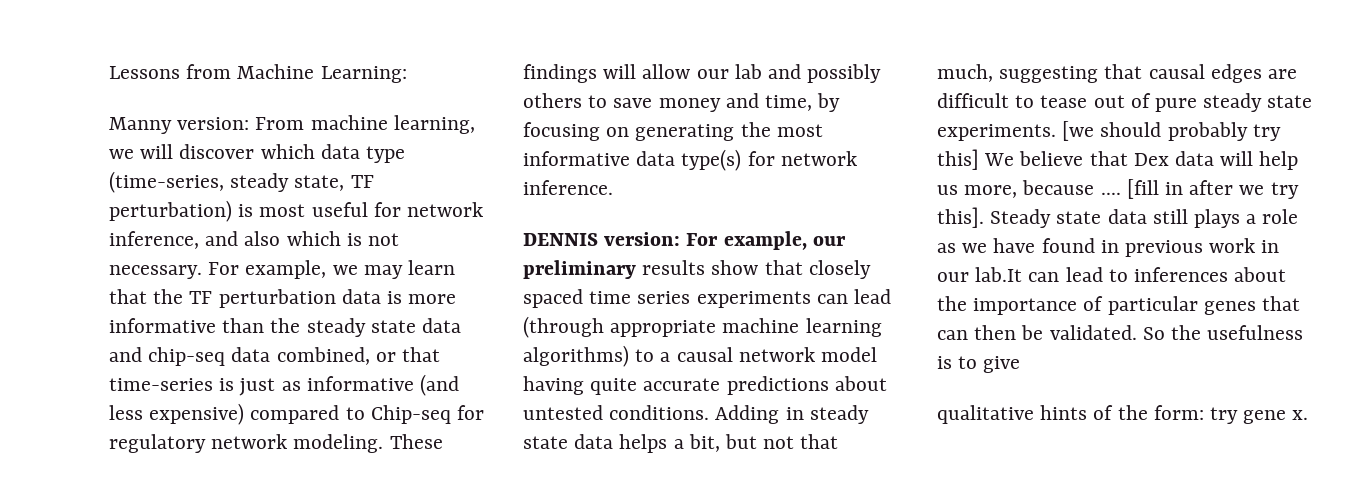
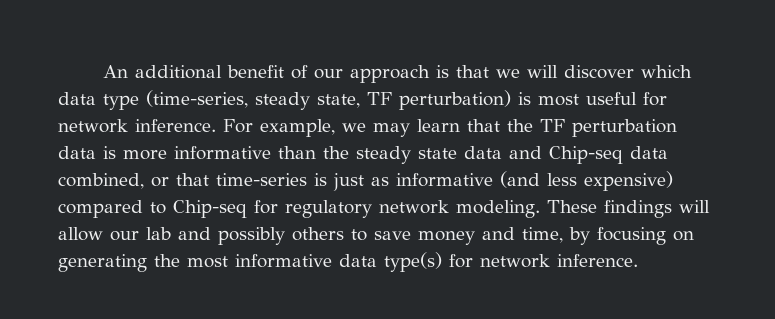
- Lessons from Machine Learning:
- Manny version: From machine learning, we will discover which data type (time-series, steady state, TF perturbation) is most useful for network inference, and also which is not necessary.
+ An additional benefit of our approach is that we will discover which data type (time-series, steady state, TF perturbation) is most useful for network inference.
- For example, we may learn that the TF perturbation data is more informative than the steady state data and chip-seq data combined, or that time-series is just as informative (and less expensive) compared to Chip-seq for regulatory network modeling.
+ For example, we may learn that the TF perturbation data is more informative than the steady state data and Chip-seq data combined, or that time-series is just as informative (and less expensive) compared to Chip-seq for regulatory network modeling.
- DENNIS version: For example, our preliminary results show that closely spaced time series experiments can lead (through appropriate machine learning algorithms) to a causal network model having quite accurate predictions about untested conditions. Adding in steady state data helps a bit, but not that much, suggesting that causal edges are difficult to tease out of pure steady state experiments. [we should probably try this] We believe that Dex data will help us more, because .... [fill in after we try this]. Steady state data still plays a role as we have found in previous work in our lab.It can lead to inferences about the importance of particular genes that can then be validated. So the usefulness is to give
- qualitative hints of the form: try gene x.

